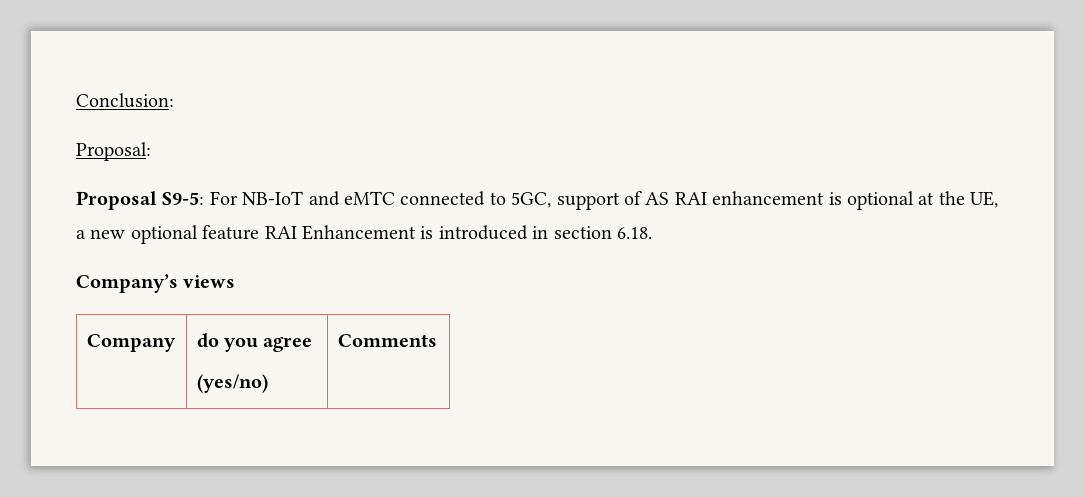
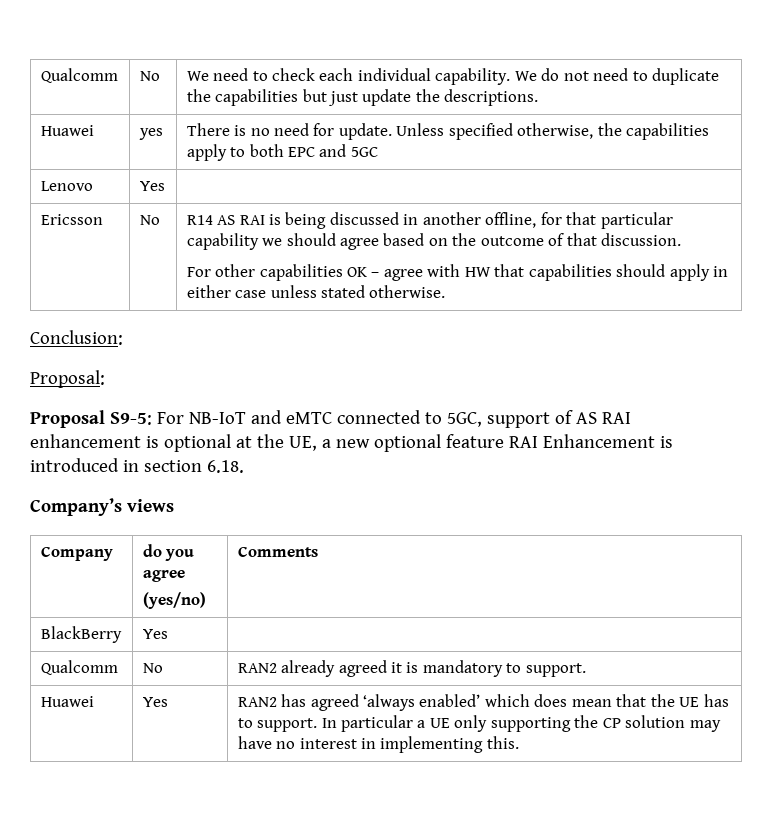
+ Qualcomm | No | We need to check each individual capability. We do not need to duplicate the capabilities but just update the descriptions.
+ Huawei | yes | There is no need for update. Unless specified otherwise, the capabilities apply to both EPC and 5GC
+ Lenovo | Yes |
+ Ericsson | No | R14 AS RAI is being discussed in another offline, for that particular capability we should agree based on the outcome of that discussion.
+ For other capabilities OK – agree with HW that capabilities should apply in either case unless stated otherwise.
+ BlackBerry | Yes |
+ Qualcomm | No | RAN2 already agreed it is mandatory to support.
+ Huawei | Yes | RAN2 has agreed ‘always enabled’ which does mean that the UE has to support. In particular a UE only supporting the CP solution may have no interest in implementing this.

